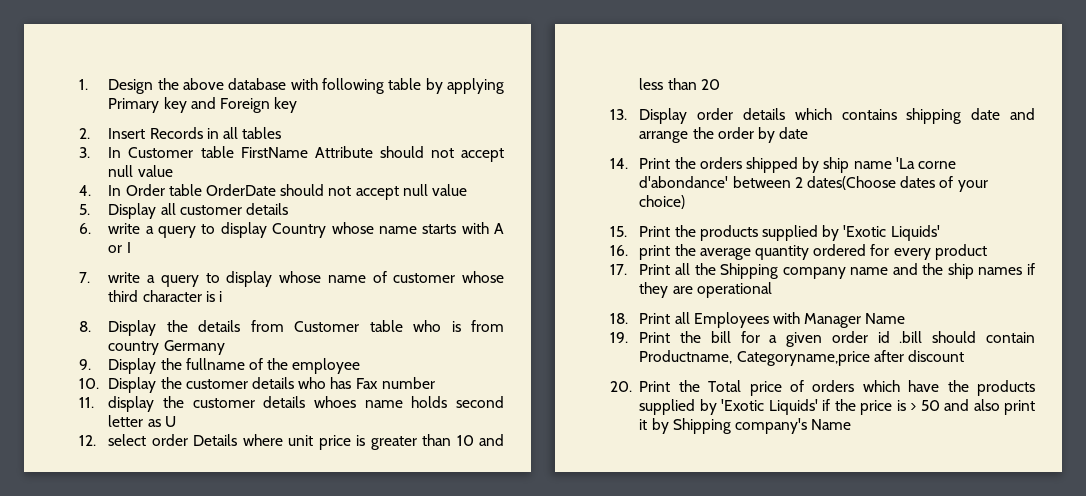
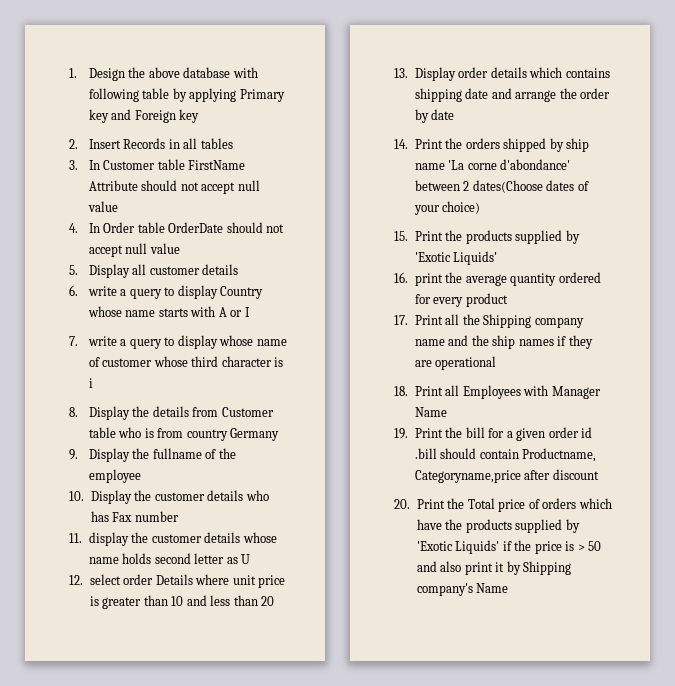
- 11. display the customer details whoes name holds second letter as U
+ 11. display the customer details whose name holds second letter as U

